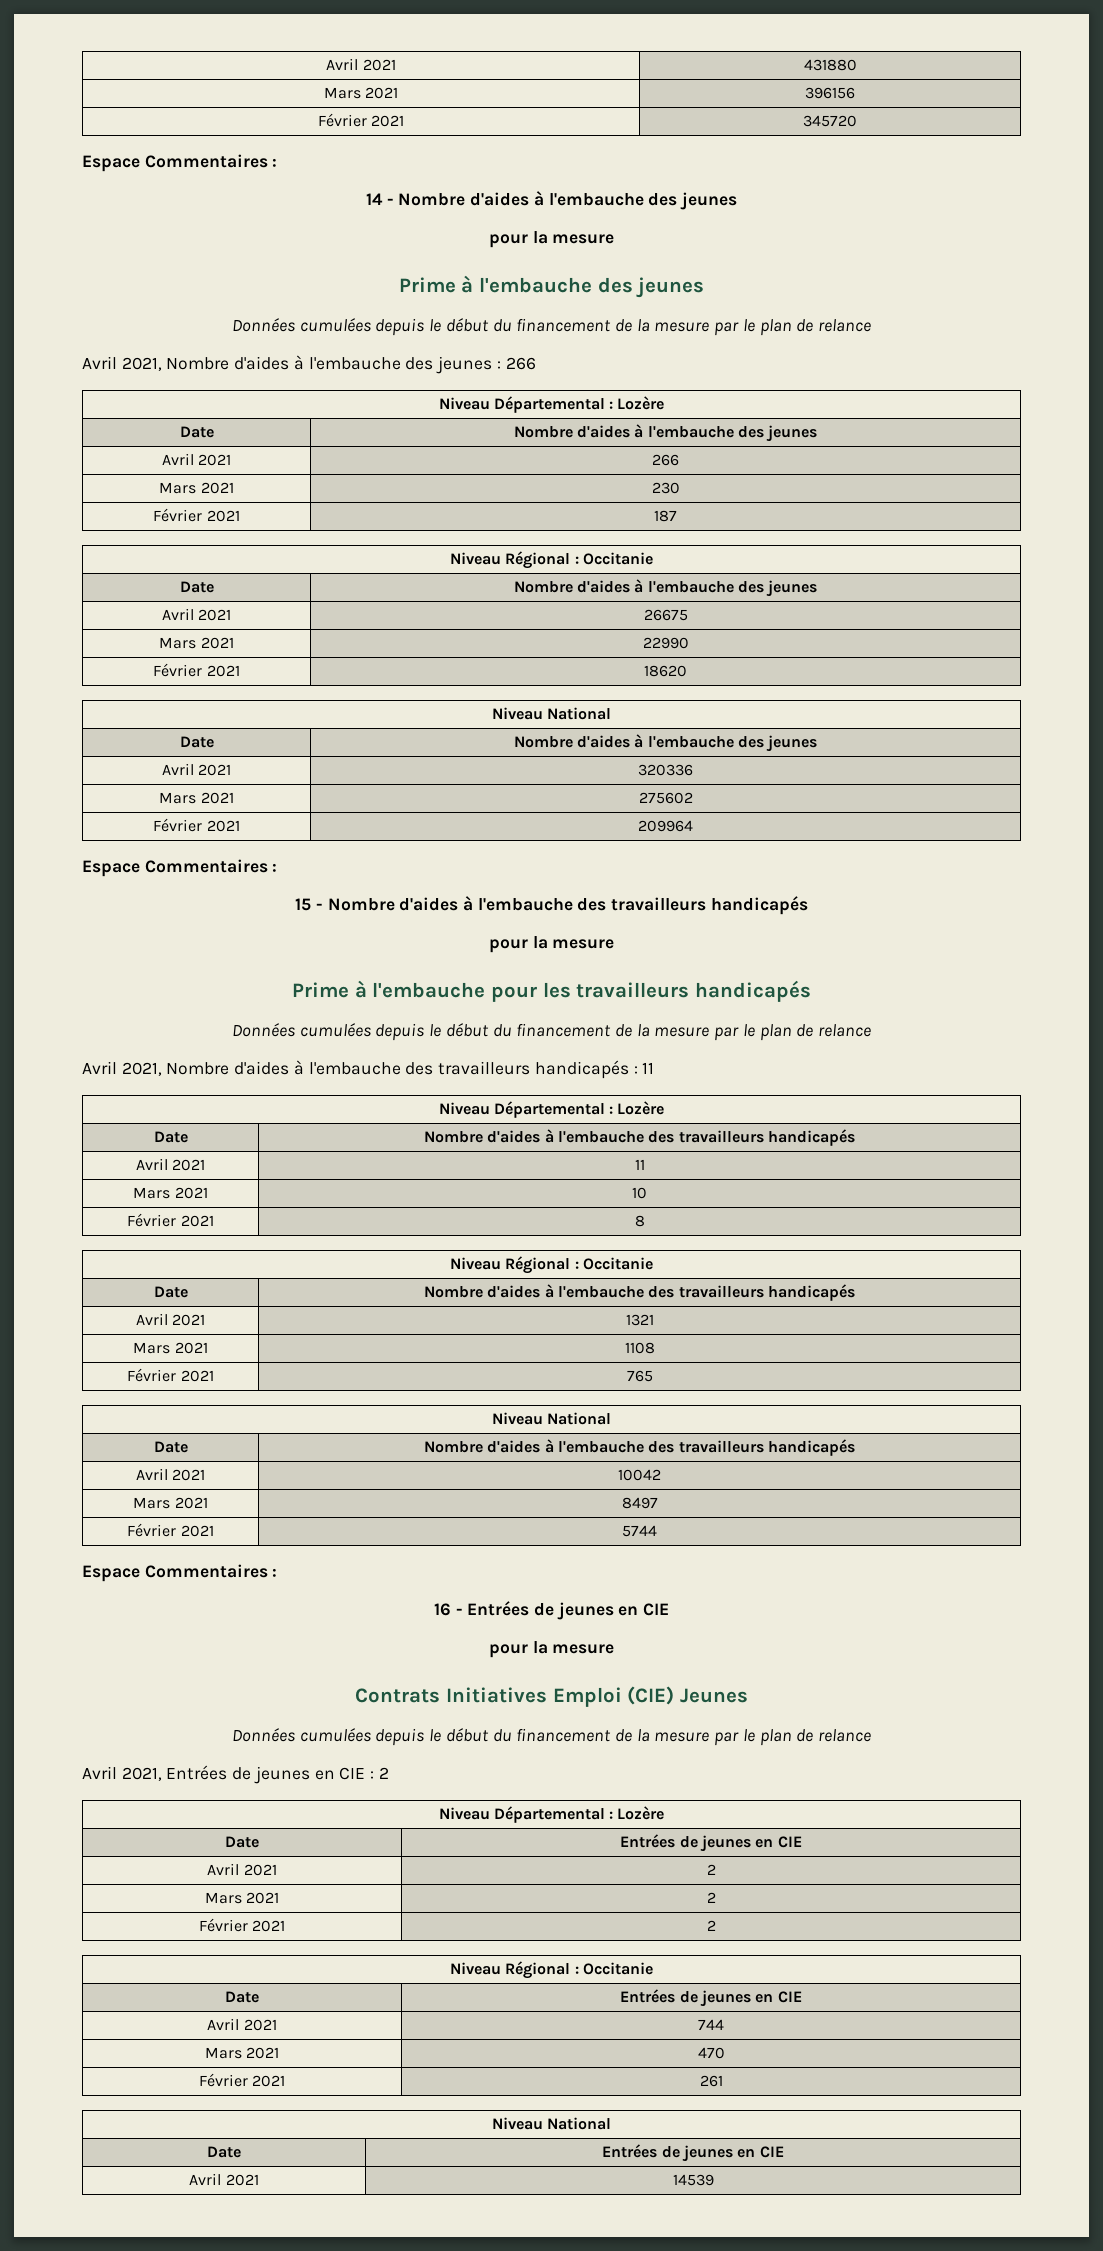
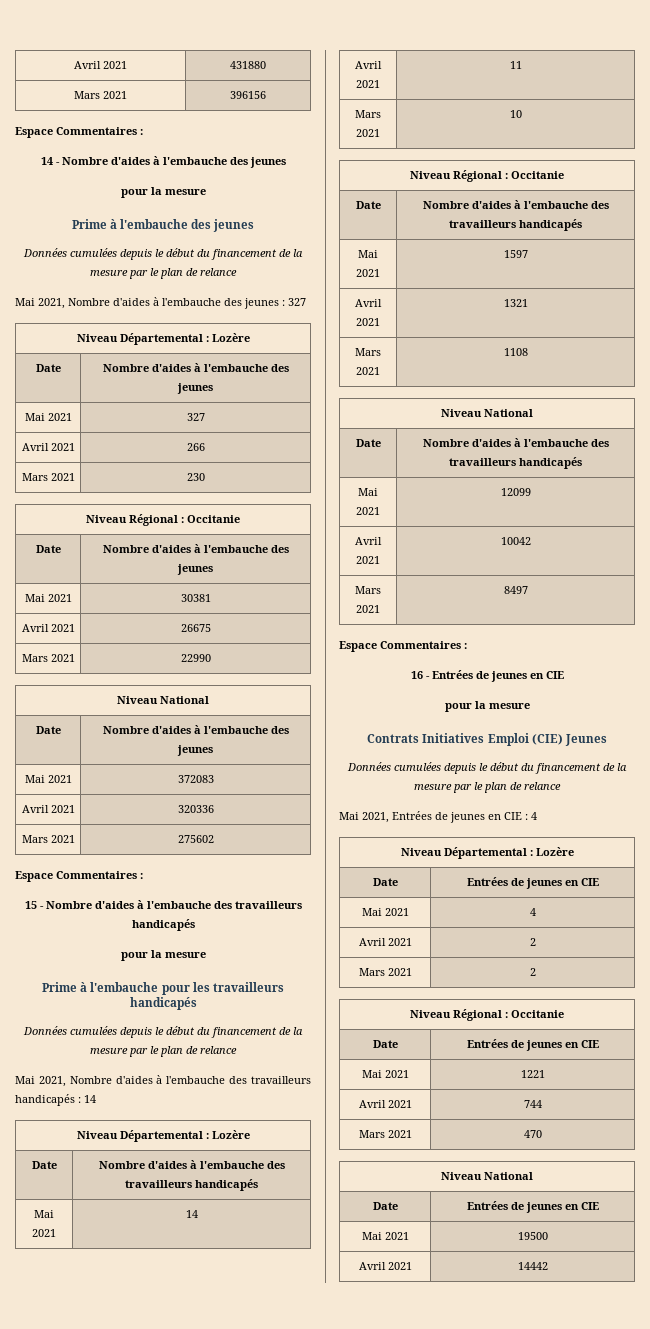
- Février 2021 | 345720
- Avril 2021, Nombre d'aides à l'embauche des jeunes : 266
+ Mai 2021, Nombre d'aides à l'embauche des jeunes : 327
+ Mai 2021 | 327
- Février 2021 | 187
+ Mai 2021 | 30381
- Février 2021 | 18620
+ Mai 2021 | 372083
- Février 2021 | 209964
- Avril 2021, Nombre d'aides à l'embauche des travailleurs handicapés : 11
+ Mai 2021, Nombre d'aides à l'embauche des travailleurs handicapés : 14
+ Mai 2021 | 14
- Février 2021 | 8
+ Mai 2021 | 1597
- Février 2021 | 765
+ Mai 2021 | 12099
- Février 2021 | 5744
- Avril 2021, Entrées de jeunes en CIE : 2
+ Mai 2021, Entrées de jeunes en CIE : 4
+ Mai 2021 | 4
- Février 2021 | 2
+ Mai 2021 | 1221
- Février 2021 | 261
- Avril 2021 | 14539
+ Mai 2021 | 19500
+ Avril 2021 | 14442

